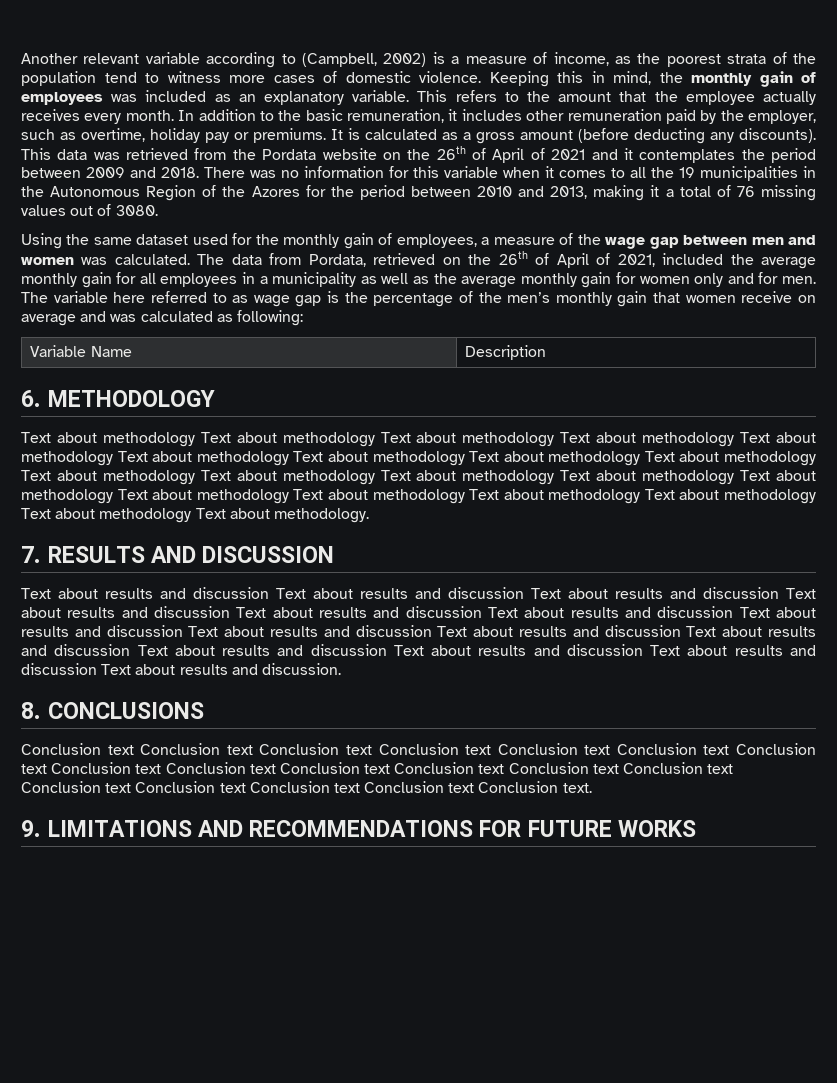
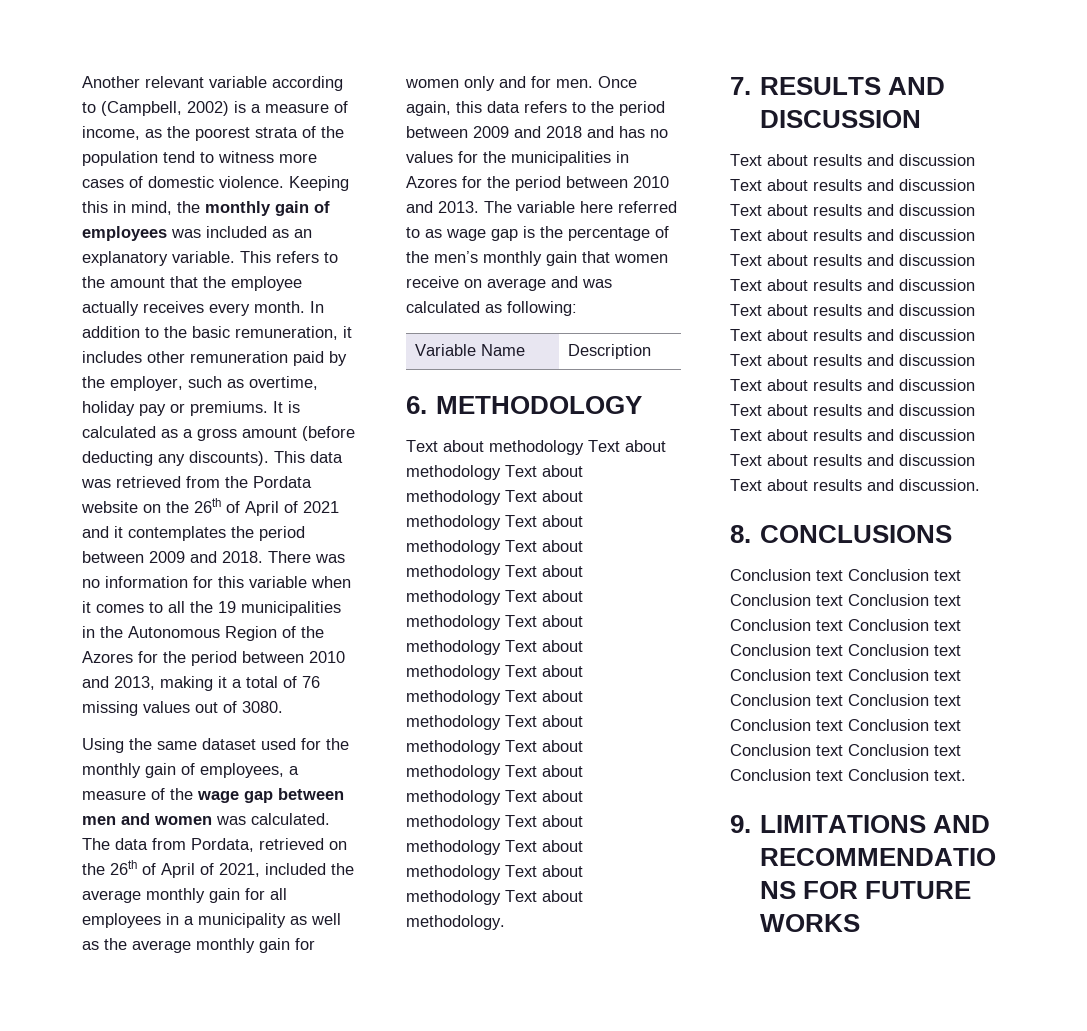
+ Once again, this data refers to the period between 2009 and 2018 and has no values for the municipalities in Azores for the period between 2010 and 2013.

